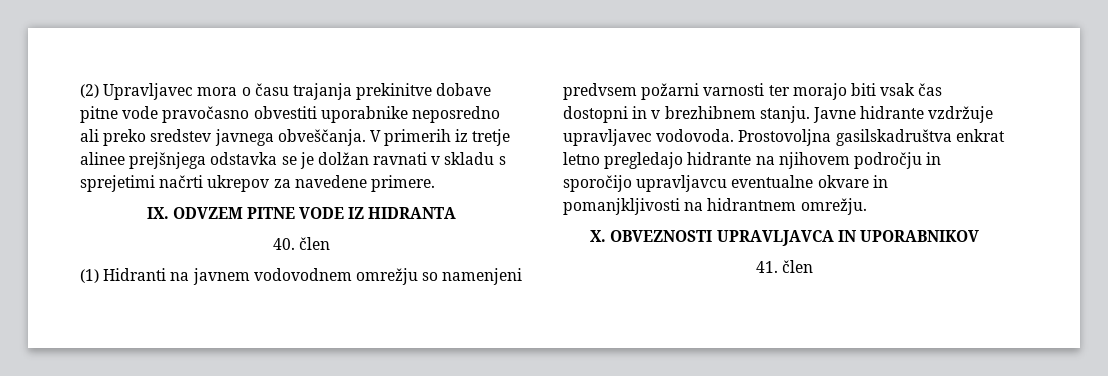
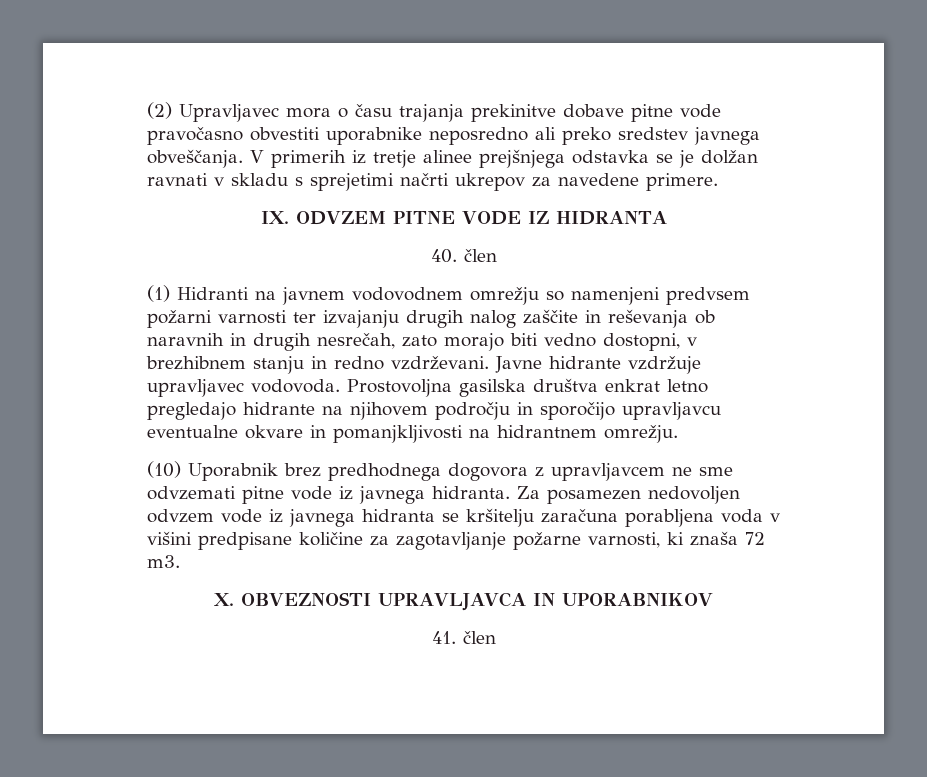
- (1) Hidranti na javnem vodovodnem omrežju so namenjeni predvsem požarni varnosti ter morajo biti vsak čas dostopni in v brezhibnem stanju.
+ (1) Hidranti na javnem vodovodnem omrežju so namenjeni predvsem požarni varnosti ter izvajanju drugih nalog zaščite in reševanja ob naravnih in drugih nesrečah, zato morajo biti vedno dostopni, v brezhibnem stanju in redno vzdrževani.
- Prostovoljna gasilskadruštva enkrat letno pregledajo hidrante na njihovem področju in sporočijo upravljavcu eventualne okvare in pomanjkljivosti na hidrantnem omrežju.
+ Prostovoljna gasilska društva enkrat letno pregledajo hidrante na njihovem področju in sporočijo upravljavcu eventualne okvare in pomanjkljivosti na hidrantnem omrežju.
+ (10) Uporabnik brez predhodnega dogovora z upravljavcem ne sme odvzemati pitne vode iz javnega hidranta. Za posamezen nedovoljen odvzem vode iz javnega hidranta se kršitelju zaračuna porabljena voda v višini predpisane količine za zagotavljanje požarne varnosti, ki znaša 72 m3.

